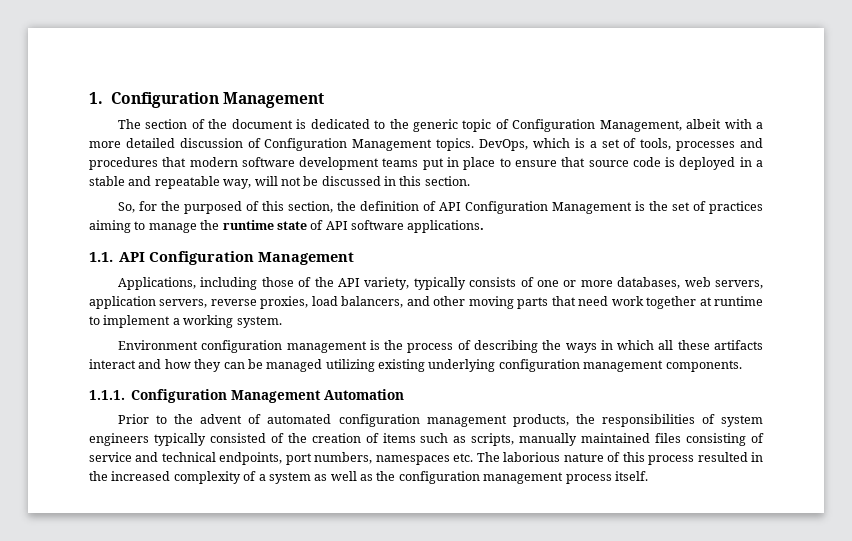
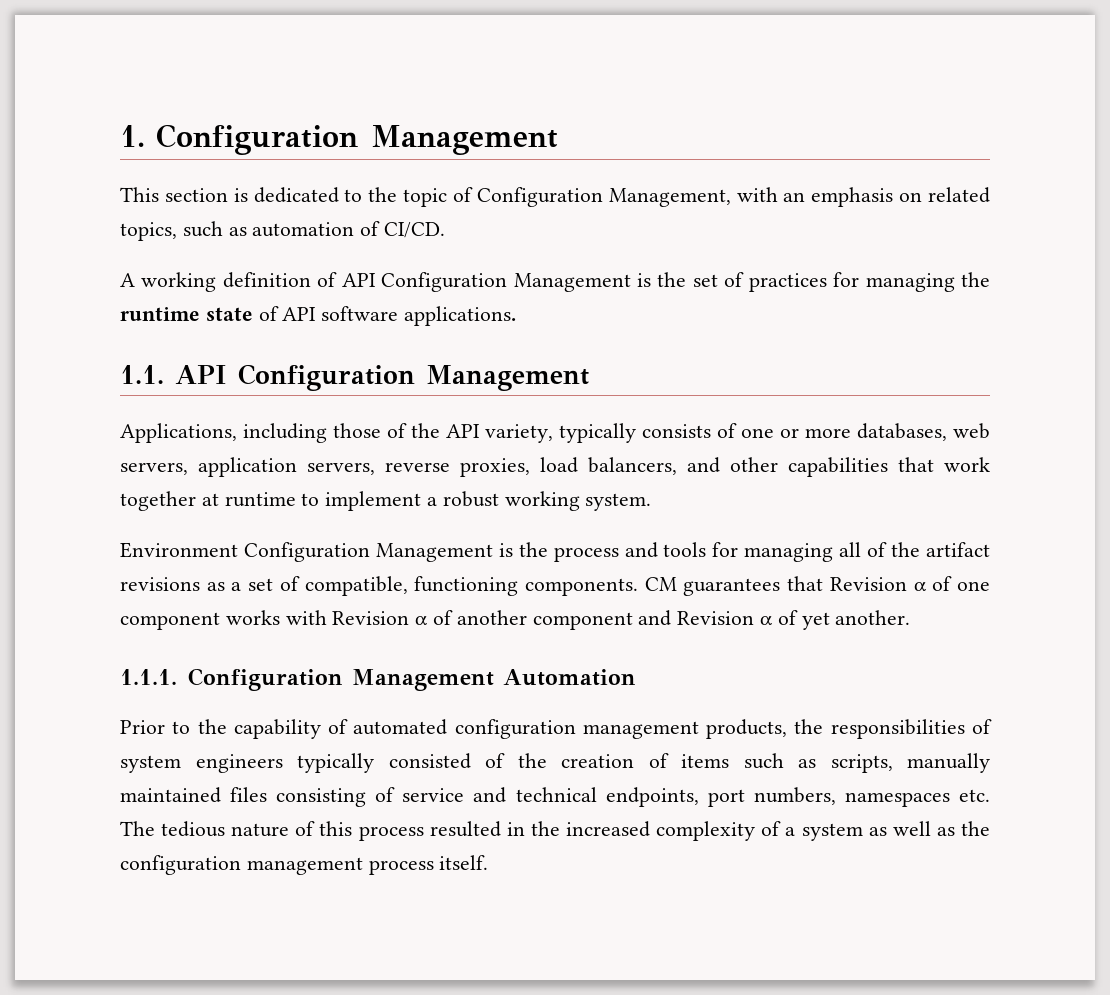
- The section of the document is dedicated to the generic topic of Configuration Management, albeit with a more detailed discussion of Configuration Management topics. DevOps, which is a set of tools, processes and procedures that modern software development teams put in place to ensure that source code is deployed in a stable and repeatable way, will not be discussed in this section.
- So, for the purposed of this section, the definition of API Configuration Management is the set of practices aiming to manage the runtime state of API software applications.
+ This section is dedicated to the topic of Configuration Management, with an emphasis on related topics, such as automation of CI/CD.
+ A working definition of API Configuration Management is the set of practices for managing the runtime state of API software applications.
- Applications, including those of the API variety, typically consists of one or more databases, web servers, application servers, reverse proxies, load balancers, and other moving parts that need work together at runtime to implement a working system.
+ Applications, including those of the API variety, typically consists of one or more databases, web servers, application servers, reverse proxies, load balancers, and other capabilities that work together at runtime to implement a robust working system.
- Environment configuration management is the process of describing the ways in which all these artifacts interact and how they can be managed utilizing existing underlying configuration management components.
+ Environment Configuration Management is the process and tools for managing all of the artifact revisions as a set of compatible, functioning components. CM guarantees that Revision α of one component works with Revision α of another component and Revision α of yet another.
- Prior to the advent of automated configuration management products, the responsibilities of system engineers typically consisted of the creation of items such as scripts, manually maintained files consisting of service and technical endpoints, port numbers, namespaces etc. The laborious nature of this process resulted in the increased complexity of a system as well as the configuration management process itself.
+ Prior to the capability of automated configuration management products, the responsibilities of system engineers typically consisted of the creation of items such as scripts, manually maintained files consisting of service and technical endpoints, port numbers, namespaces etc. The tedious nature of this process resulted in the increased complexity of a system as well as the configuration management process itself.

